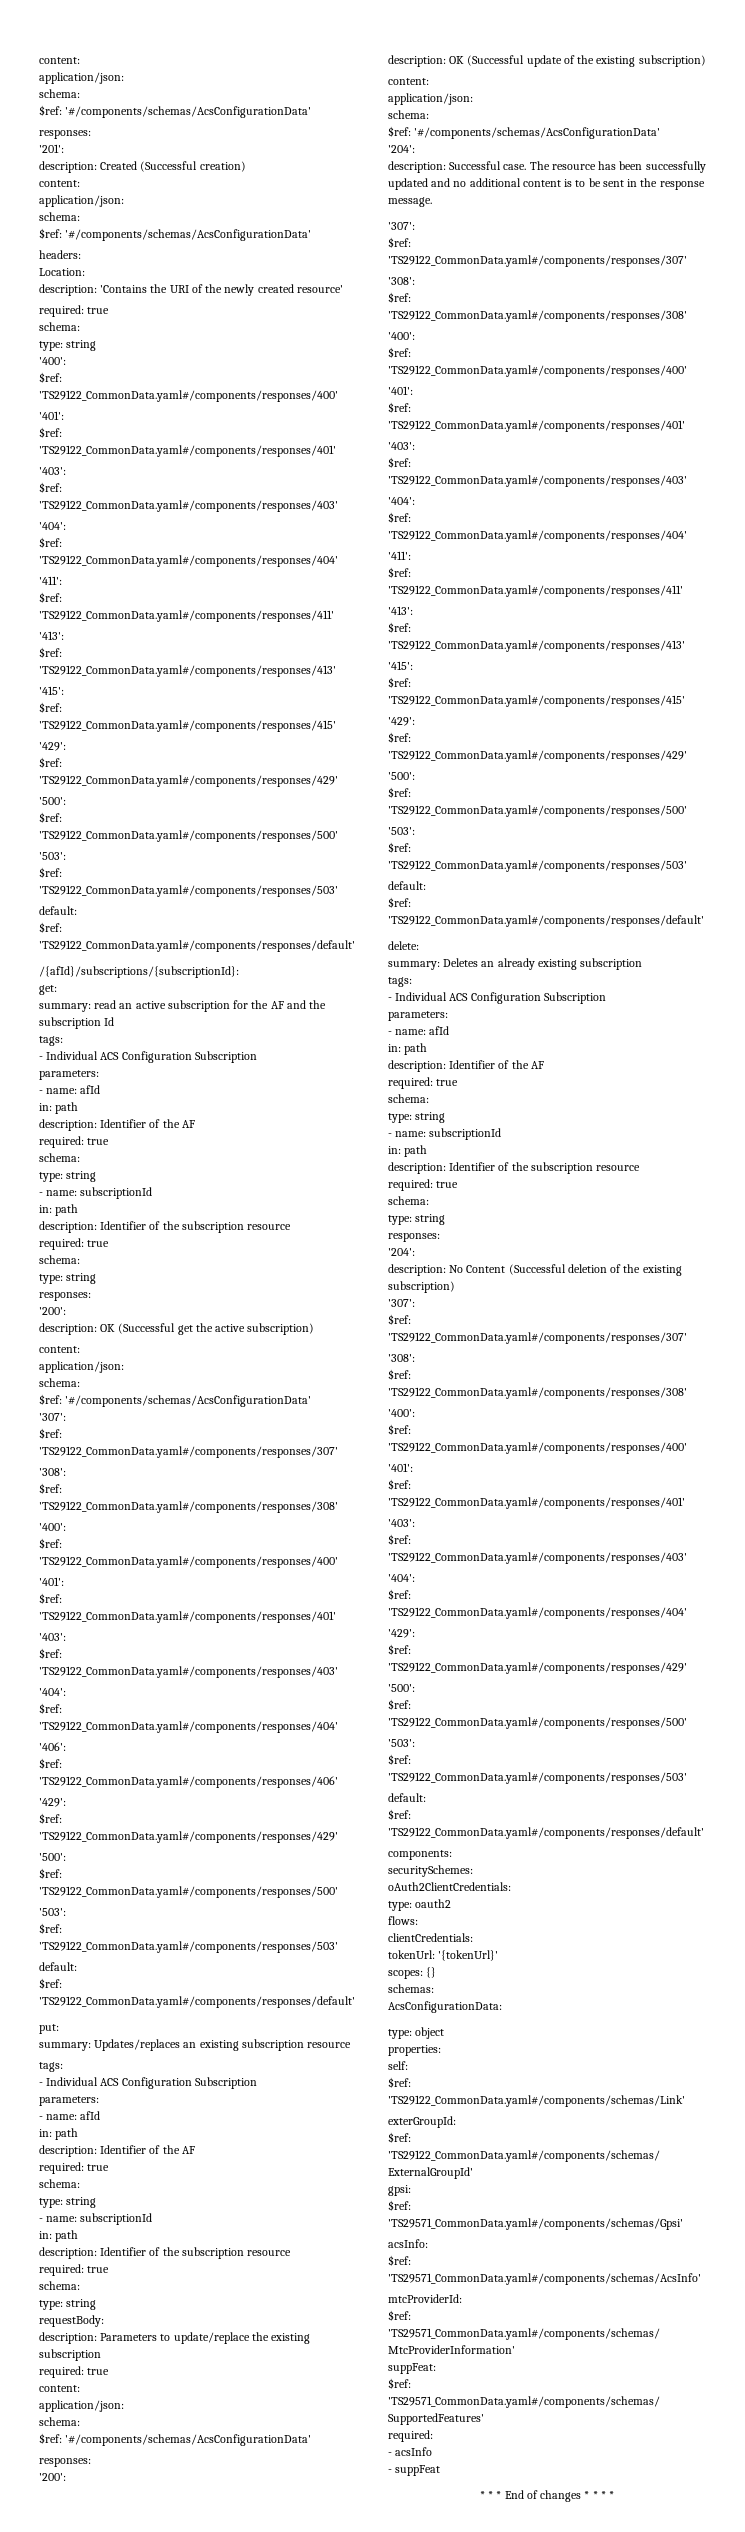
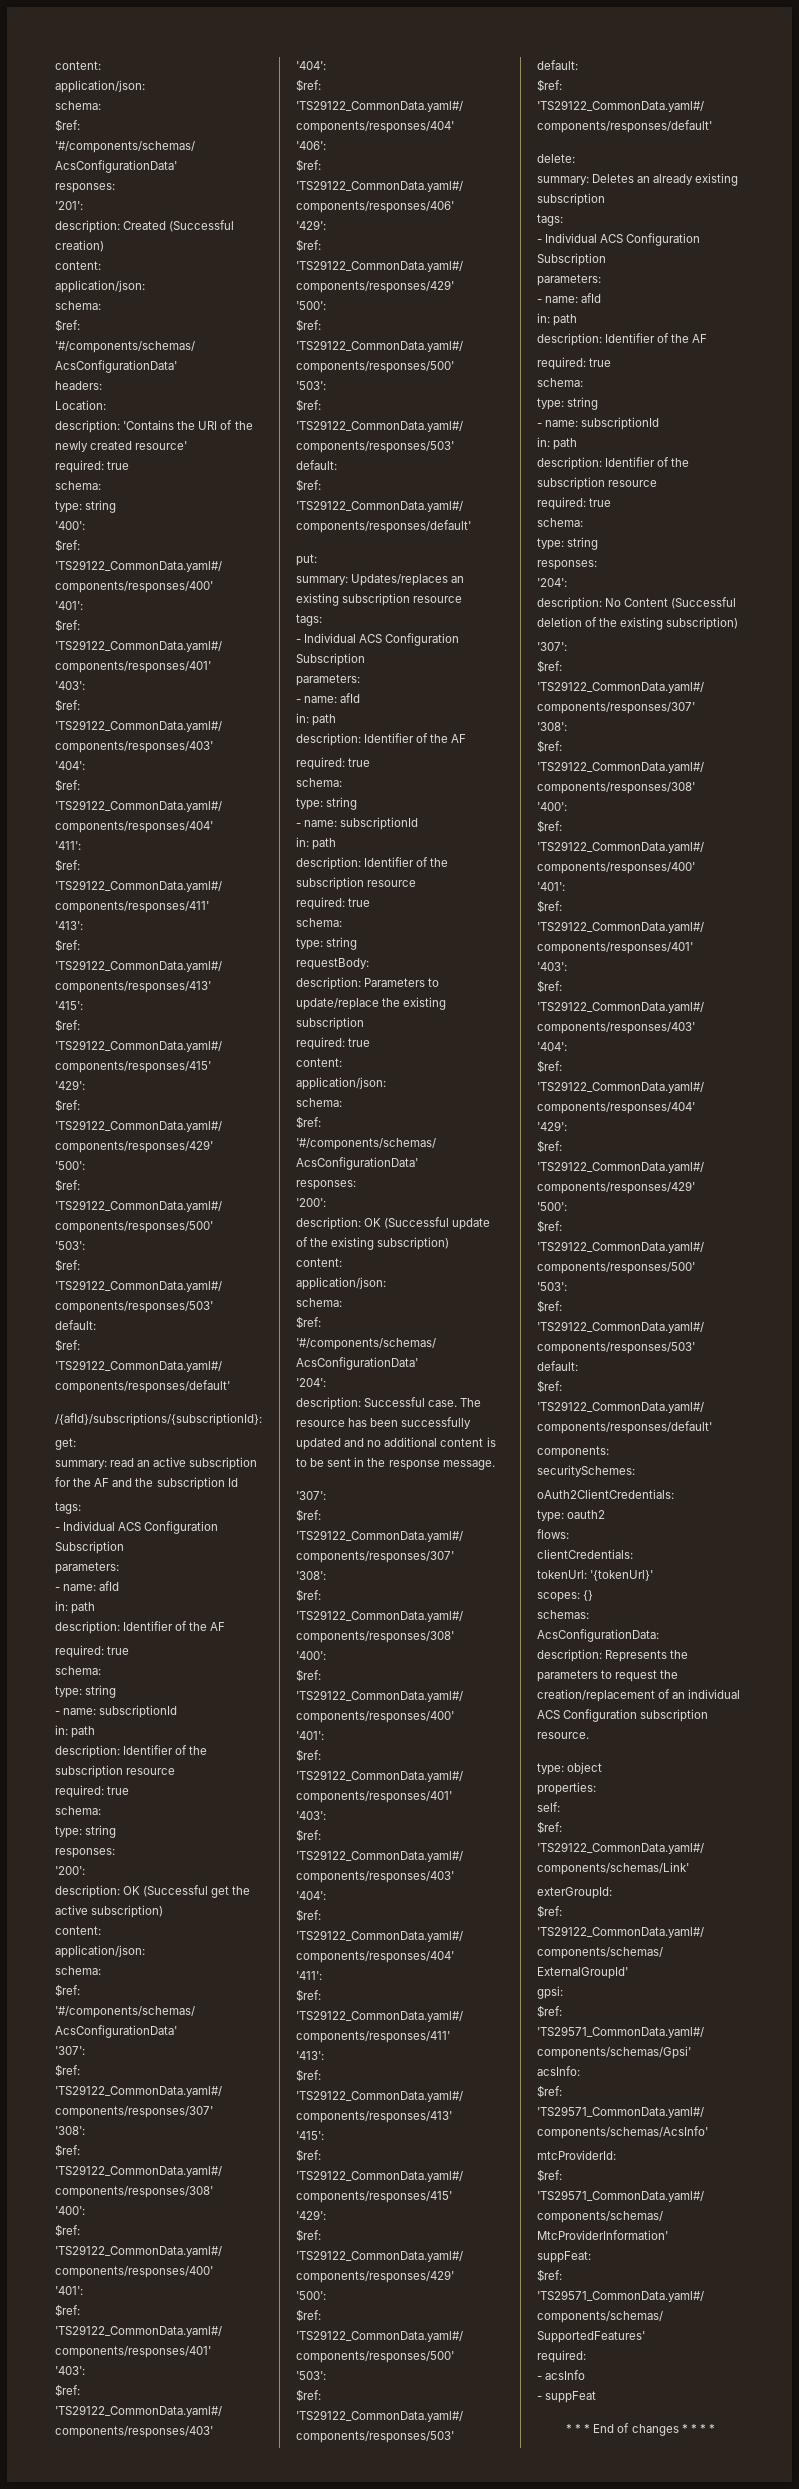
+ description: Represents the parameters to request the creation/replacement of an individual ACS Configuration subscription resource.

